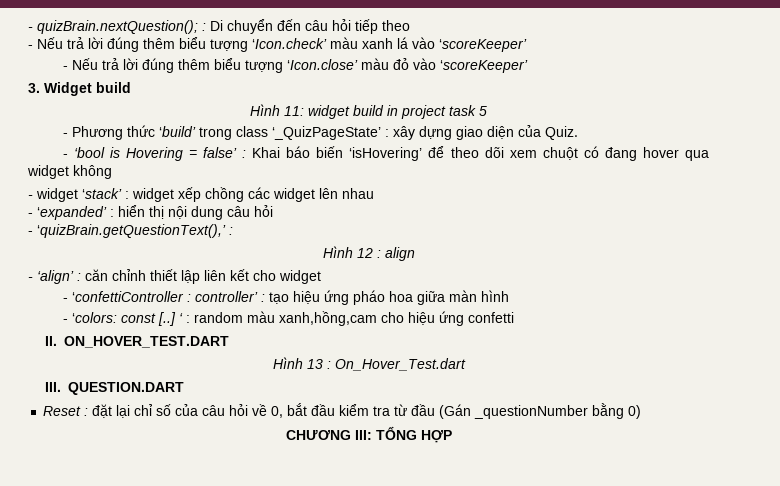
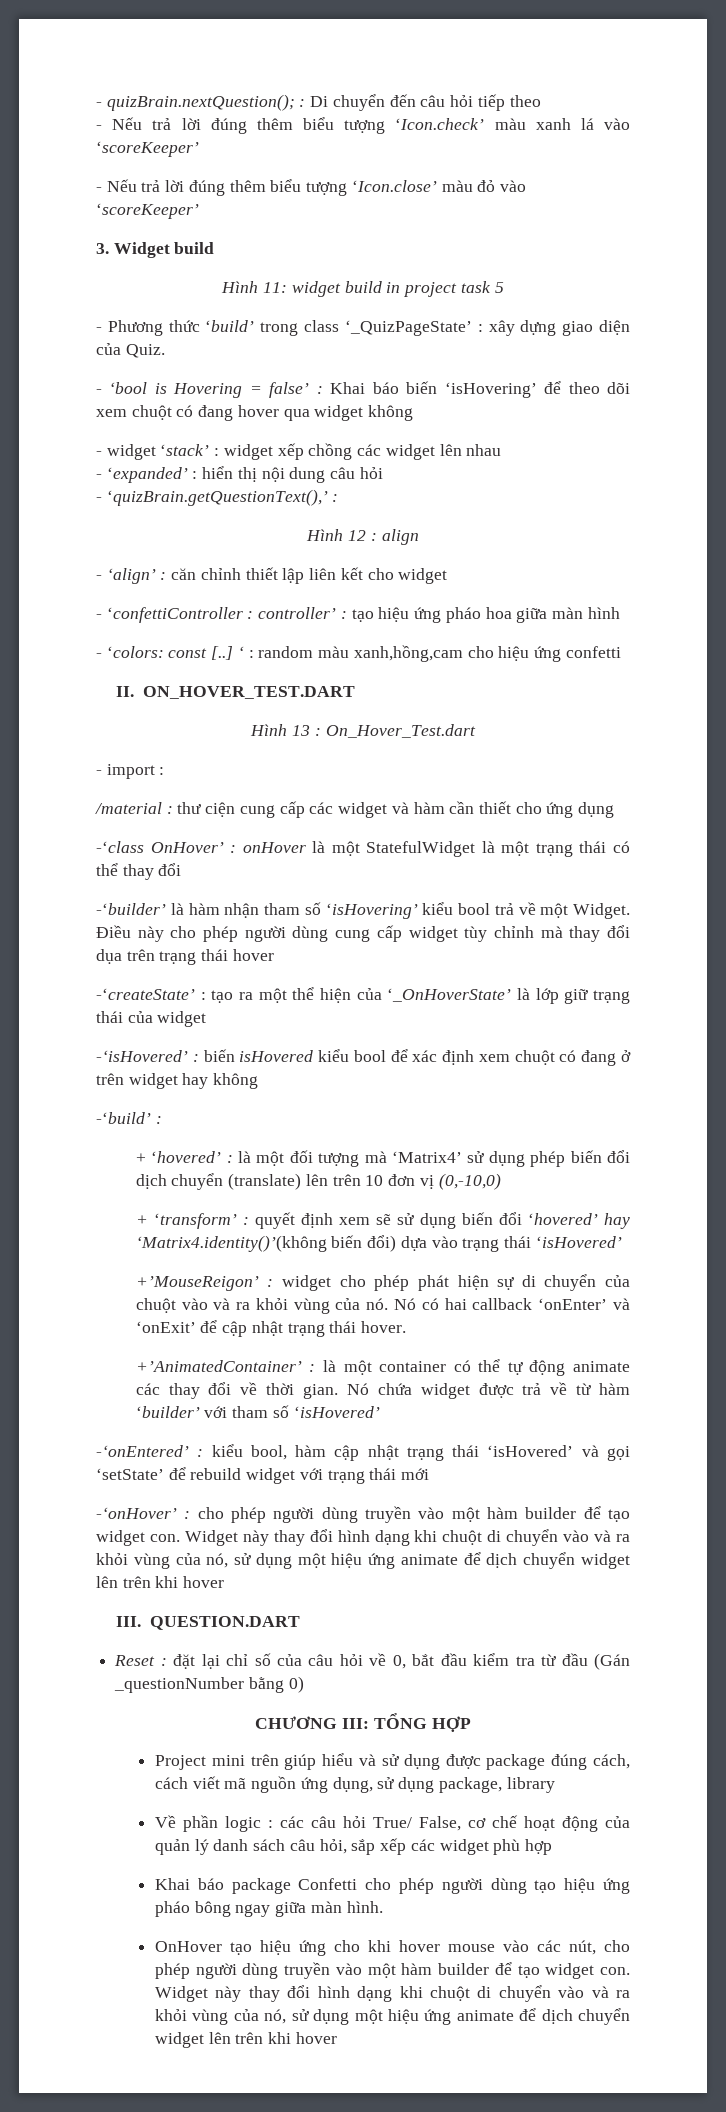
+ - import :
+ /material : thư ciện cung cấp các widget và hàm cần thiết cho ứng dụng
+ -‘class OnHover’ : onHover là một StatefulWidget là một trạng thái có thể thay đổi
+ -‘builder’ là hàm nhận tham số ‘isHovering’ kiểu bool trả về một Widget. Điều này cho phép người dùng cung cấp widget tùy chỉnh mà thay đổi dụa trên trạng thái hover
+ -‘createState’ : tạo ra một thể hiện của ‘_OnHoverState’ là lớp giữ trạng thái của widget
+ -‘isHovered’ : biến isHovered kiểu bool để xác định xem chuột có đang ở trên widget hay không
+ -‘build’ :
+ + ‘hovered’ : là một đối tượng mà ‘Matrix4’ sử dụng phép biến đổi dịch chuyển (translate) lên trên 10 đơn vị (0,-10,0)
+ + ‘transform’ : quyết định xem sẽ sử dụng biến đổi ‘hovered’ hay ‘Matrix4.identity()’(không biến đổi) dựa vào trạng thái ‘isHovered’
+ +’MouseReigon’ : widget cho phép phát hiện sự di chuyển của chuột vào và ra khỏi vùng của nó. Nó có hai callback ‘onEnter’ và ‘onExit’ để cập nhật trạng thái hover.
+ +’AnimatedContainer’ : là một container có thể tự động animate các thay đổi về thời gian. Nó chứa widget được trả về từ hàm ‘builder’ với tham số ‘isHovered’
+ -‘onEntered’ : kiểu bool, hàm cập nhật trạng thái ‘isHovered’ và gọi ‘setState’ để rebuild widget với trạng thái mới
+ -‘onHover’ : cho phép người dùng truyền vào một hàm builder để tạo widget con. Widget này thay đổi hình dạng khi chuột di chuyển vào và ra khỏi vùng của nó, sử dụng một hiệu ứng animate để dịch chuyển widget lên trên khi hover
+ Project mini trên giúp hiểu và sử dụng được package đúng cách, cách viết mã nguồn ứng dụng, sử dụng package, library
+ Về phần logic : các câu hỏi True/ False, cơ chế hoạt động của quản lý danh sách câu hỏi, sắp xếp các widget phù hợp
+ Khai báo package Confetti cho phép người dùng tạo hiệu ứng pháo bông ngay giữa màn hình.
+ OnHover tạo hiệu ứng cho khi hover mouse vào các nút, cho phép người dùng truyền vào một hàm builder để tạo widget con. Widget này thay đổi hình dạng khi chuột di chuyển vào và ra khỏi vùng của nó, sử dụng một hiệu ứng animate để dịch chuyển widget lên trên khi hover

